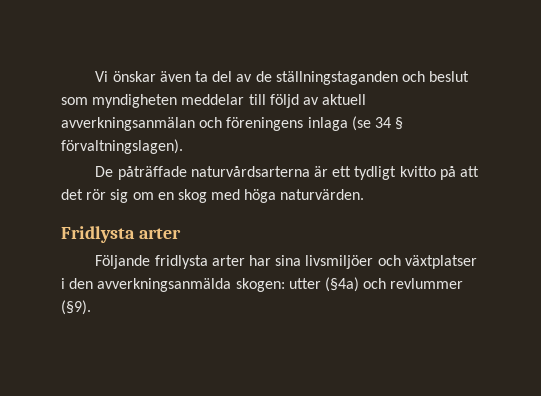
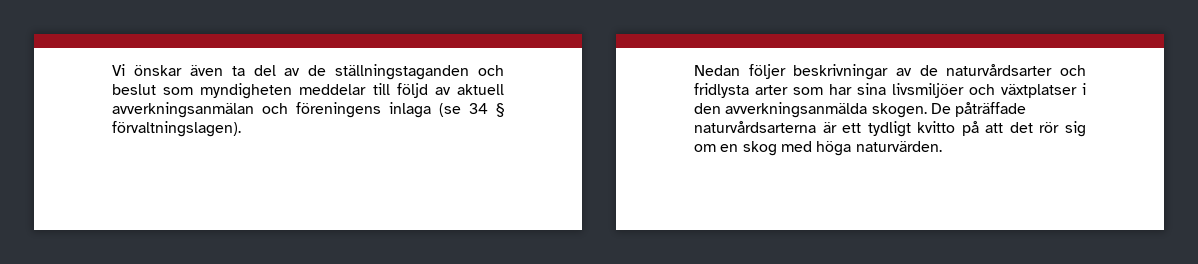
+ Nedan följer beskrivningar av de naturvårdsarter och fridlysta arter som har sina livsmiljöer och växtplatser i den avverkningsanmälda skogen.
- Fridlysta arter
- Följande fridlysta arter har sina livsmiljöer och växtplatser i den avverkningsanmälda skogen: utter (§4a) och revlummer (§9).

